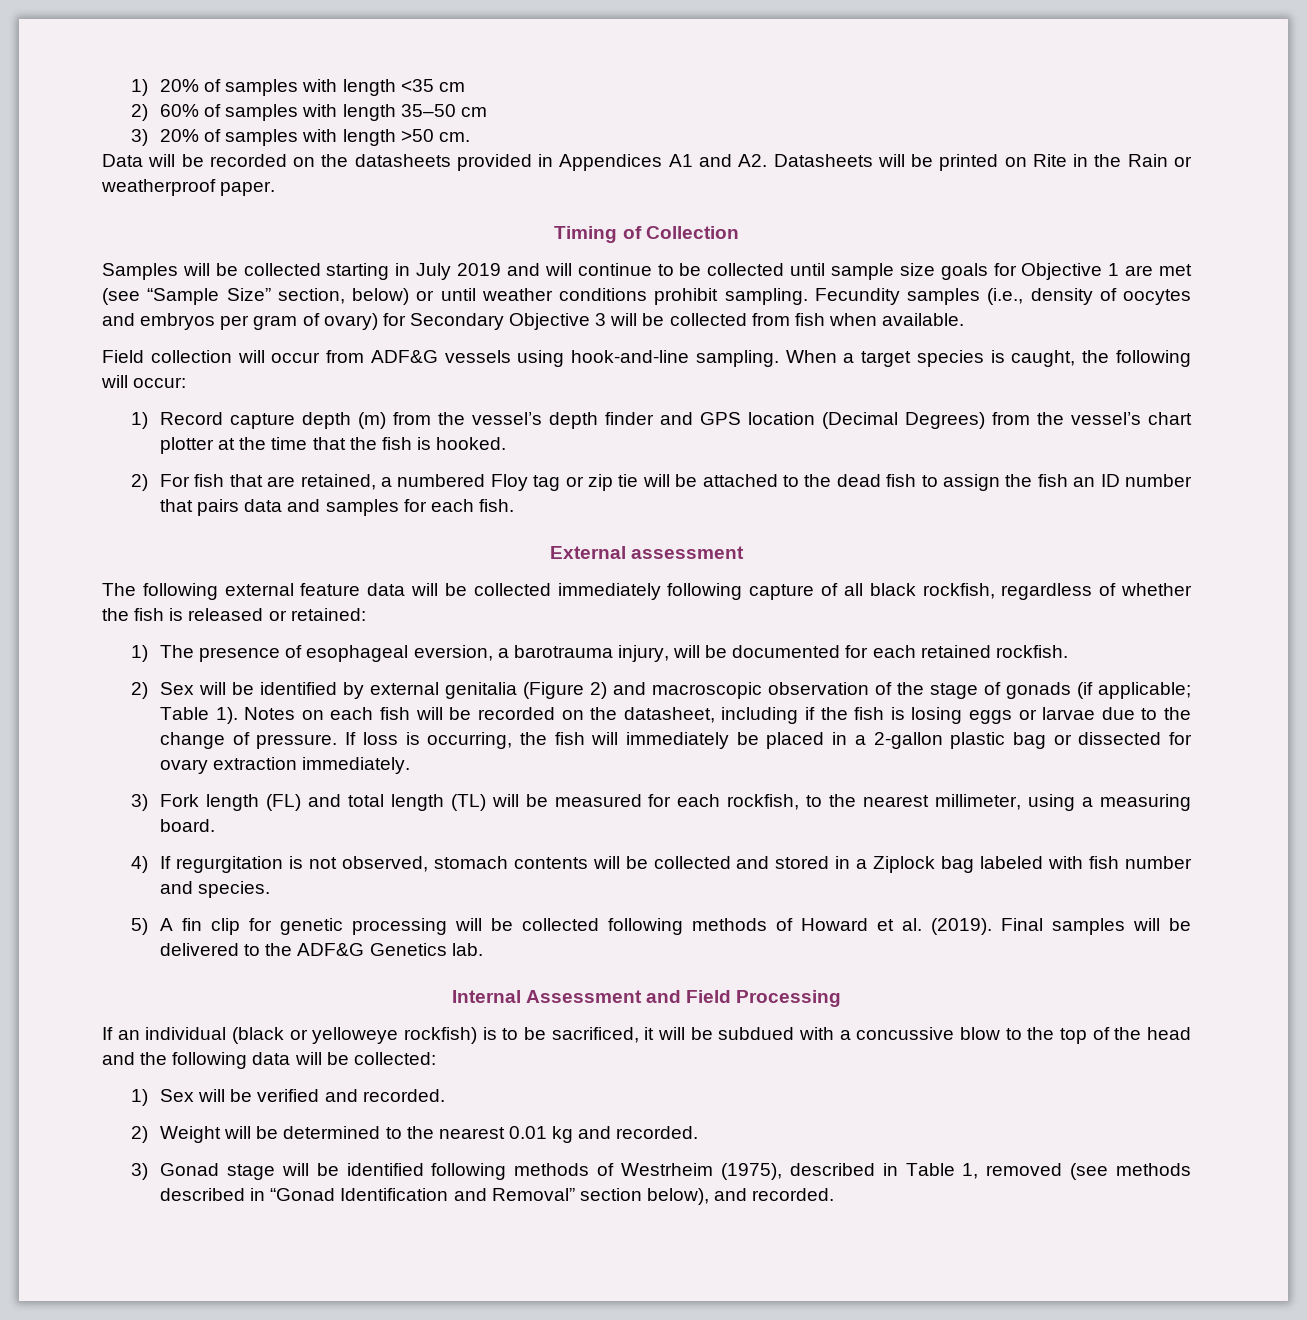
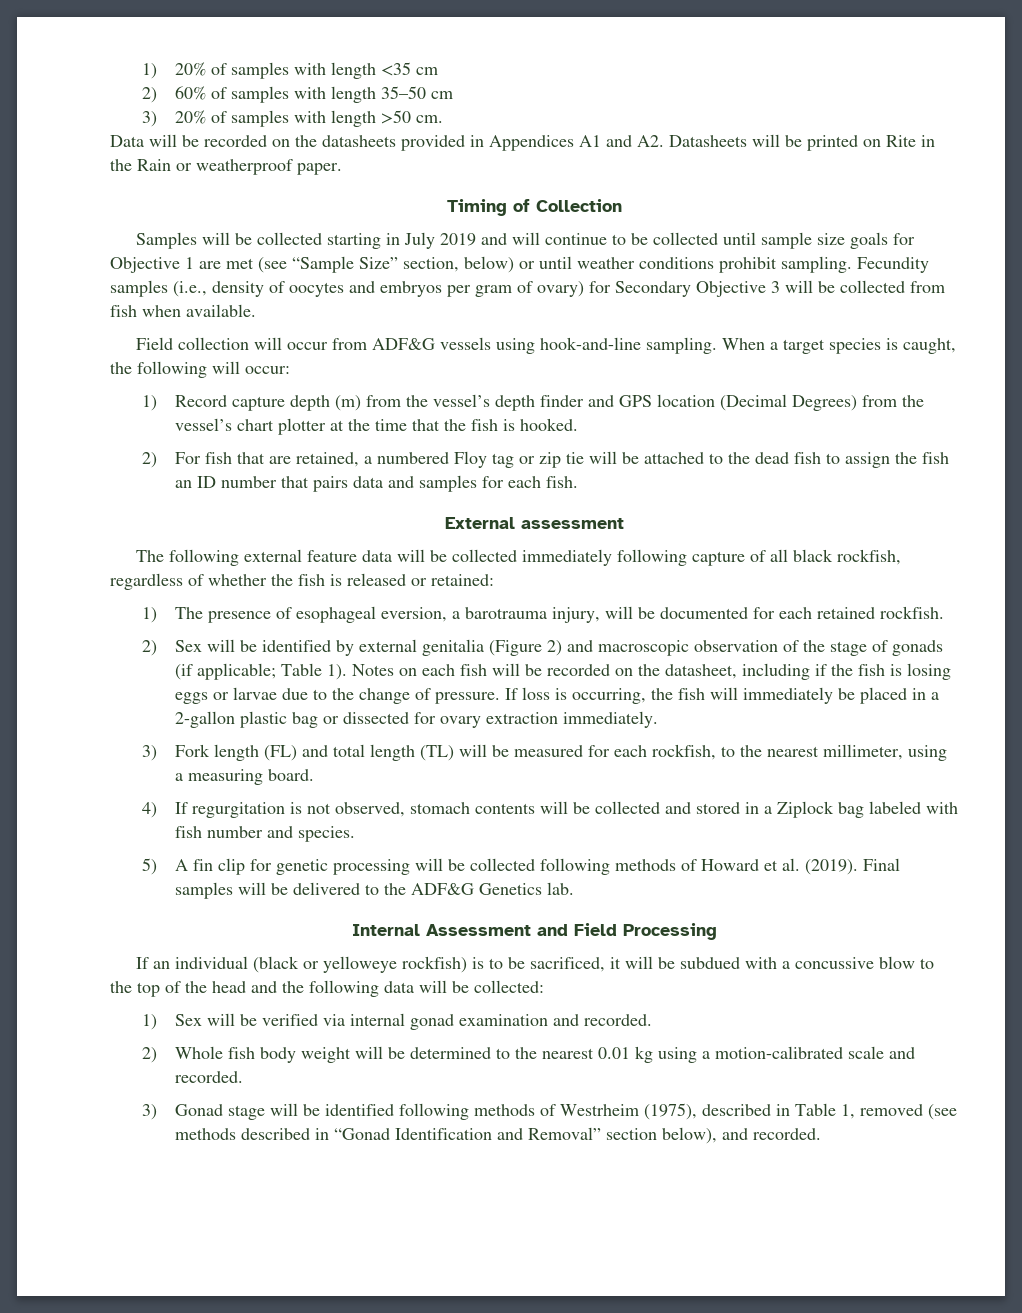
- 1) Sex will be verified and recorded.
+ 1) Sex will be verified via internal gonad examination and recorded.
- 2) Weight will be determined to the nearest 0.01 kg and recorded.
+ 2) Whole fish body weight will be determined to the nearest 0.01 kg using a motion-calibrated scale and recorded.

